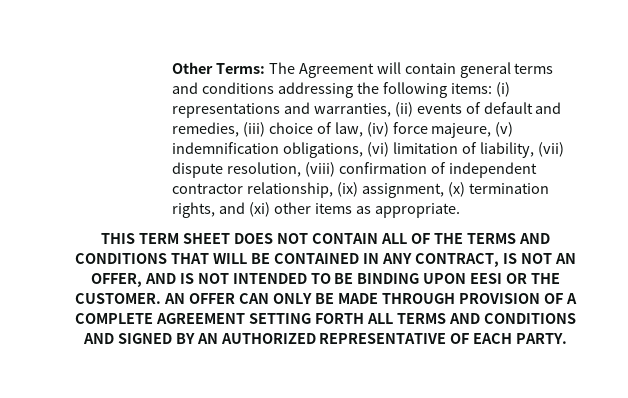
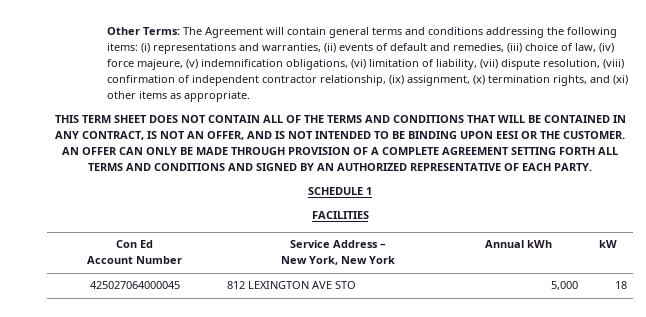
+ SCHEDULE 1
+ FACILITIES
+ Con Ed
+ Account Number | Service Address –
+ New York, New York | Annual kWh | kW
+ 425027064000045 | 812 LEXINGTON AVE STO | 5,000 | 18

